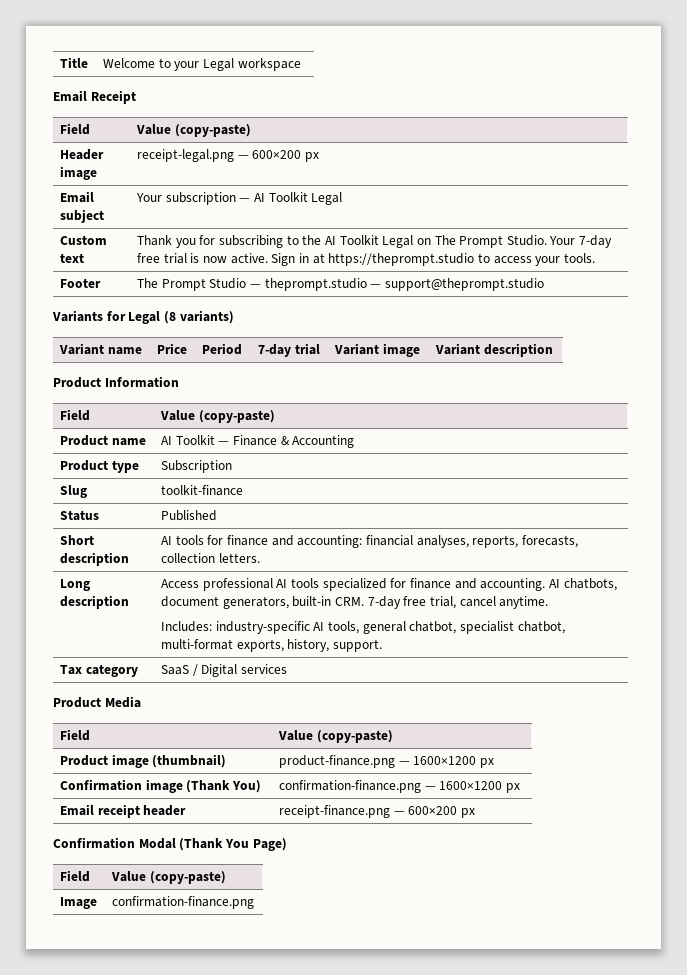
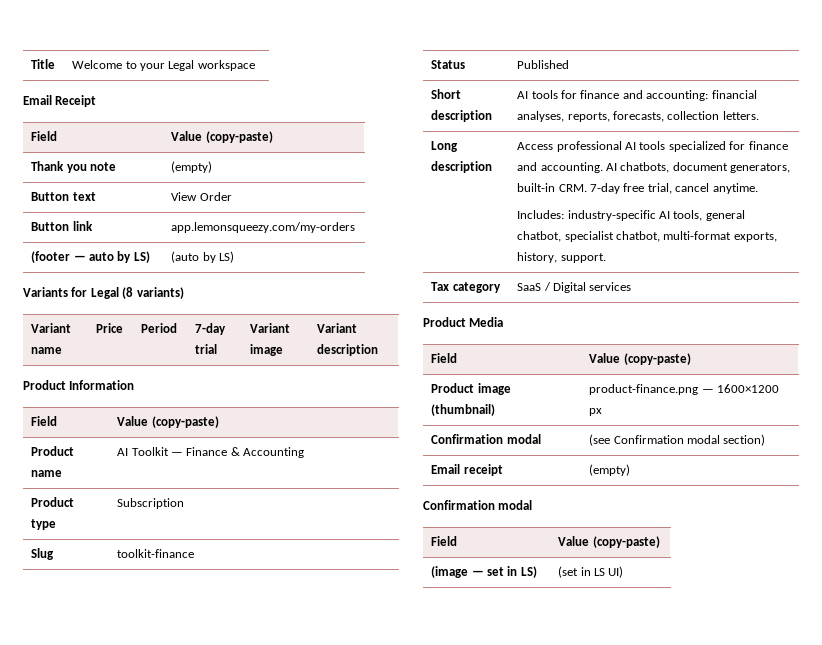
- Header image | receipt-legal.png — 600×200 px
- Email subject | Your subscription — AI Toolkit Legal
- Custom text | Thank you for subscribing to the AI Toolkit Legal on The Prompt Studio. Your 7-day free trial is now active. Sign in at https://theprompt.studio to access your tools.
- Footer | The Prompt Studio — theprompt.studio — support@theprompt.studio
+ Thank you note | (empty)
+ Button text | View Order
+ Button link | app.lemonsqueezy.com/my-orders
+ (footer — auto by LS) | (auto by LS)
- Confirmation image (Thank You) | confirmation-finance.png — 1600×1200 px
- Email receipt header | receipt-finance.png — 600×200 px
- Confirmation Modal (Thank You Page)
+ Confirmation modal | (see Confirmation modal section)
+ Email receipt | (empty)
+ Confirmation modal
  Field | Value (copy-paste)
- Image | confirmation-finance.png
+ (image — set in LS) | (set in LS UI)

